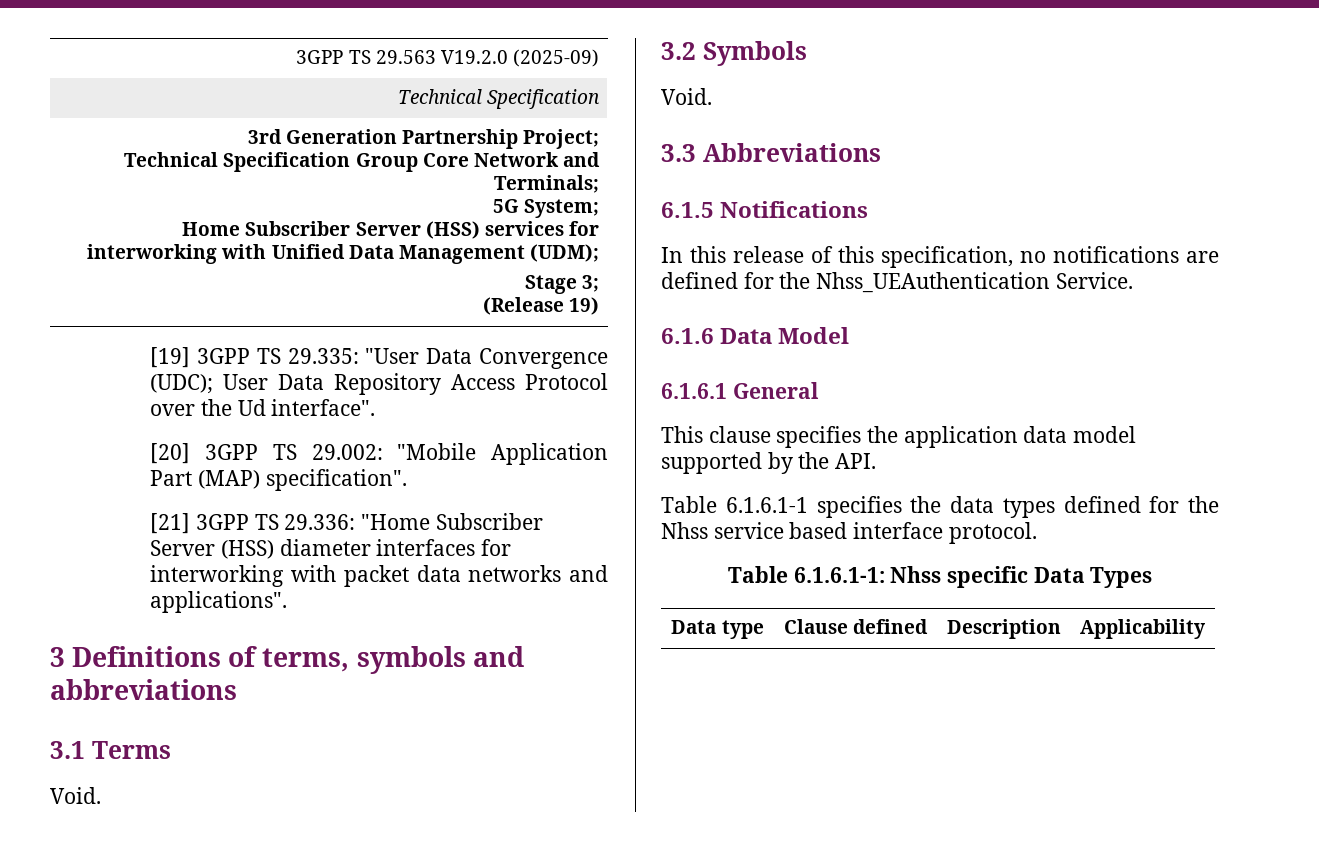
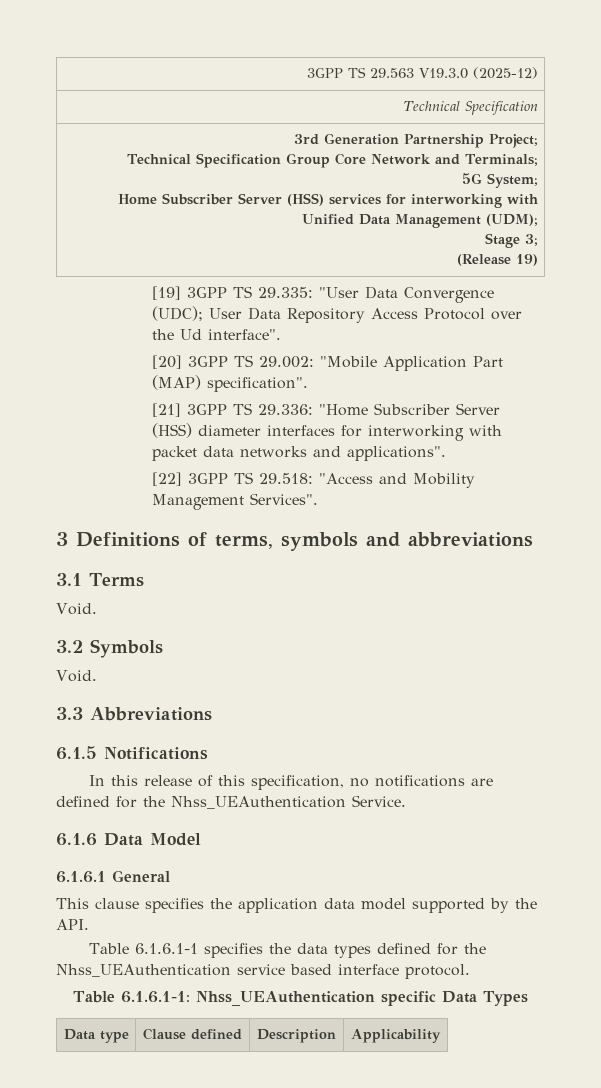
- 3GPP TS 29.563 V19.2.0 (2025-09)
+ 3GPP TS 29.563 V19.3.0 (2025-12)
+ [22] 3GPP TS 29.518: "Access and Mobility Management Services".
- Table 6.1.6.1-1 specifies the data types defined for the Nhss service based interface protocol.
+ Table 6.1.6.1-1 specifies the data types defined for the Nhss_UEAuthentication service based interface protocol.
- Table 6.1.6.1-1: Nhss specific Data Types
+ Table 6.1.6.1-1: Nhss_UEAuthentication specific Data Types

